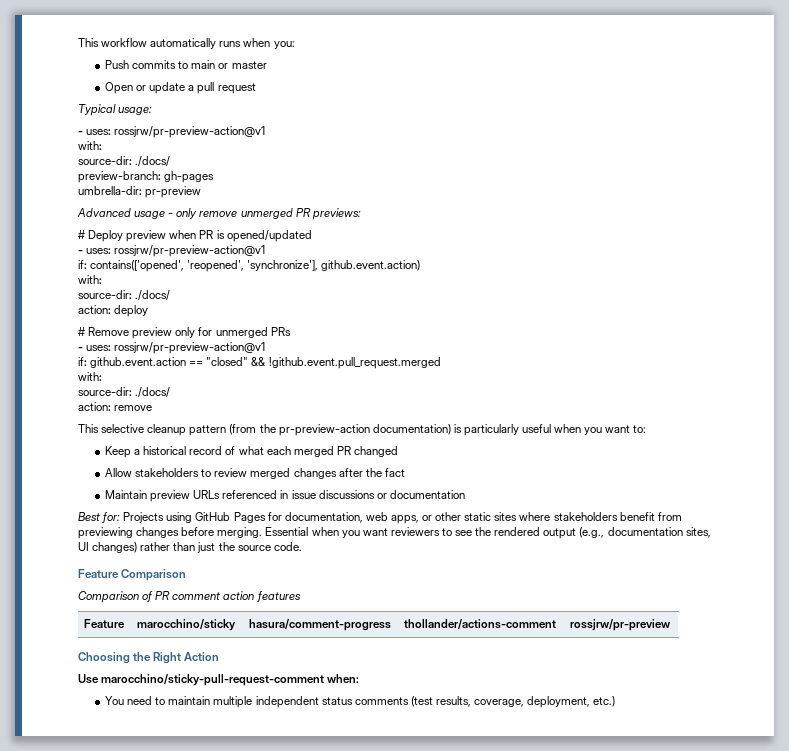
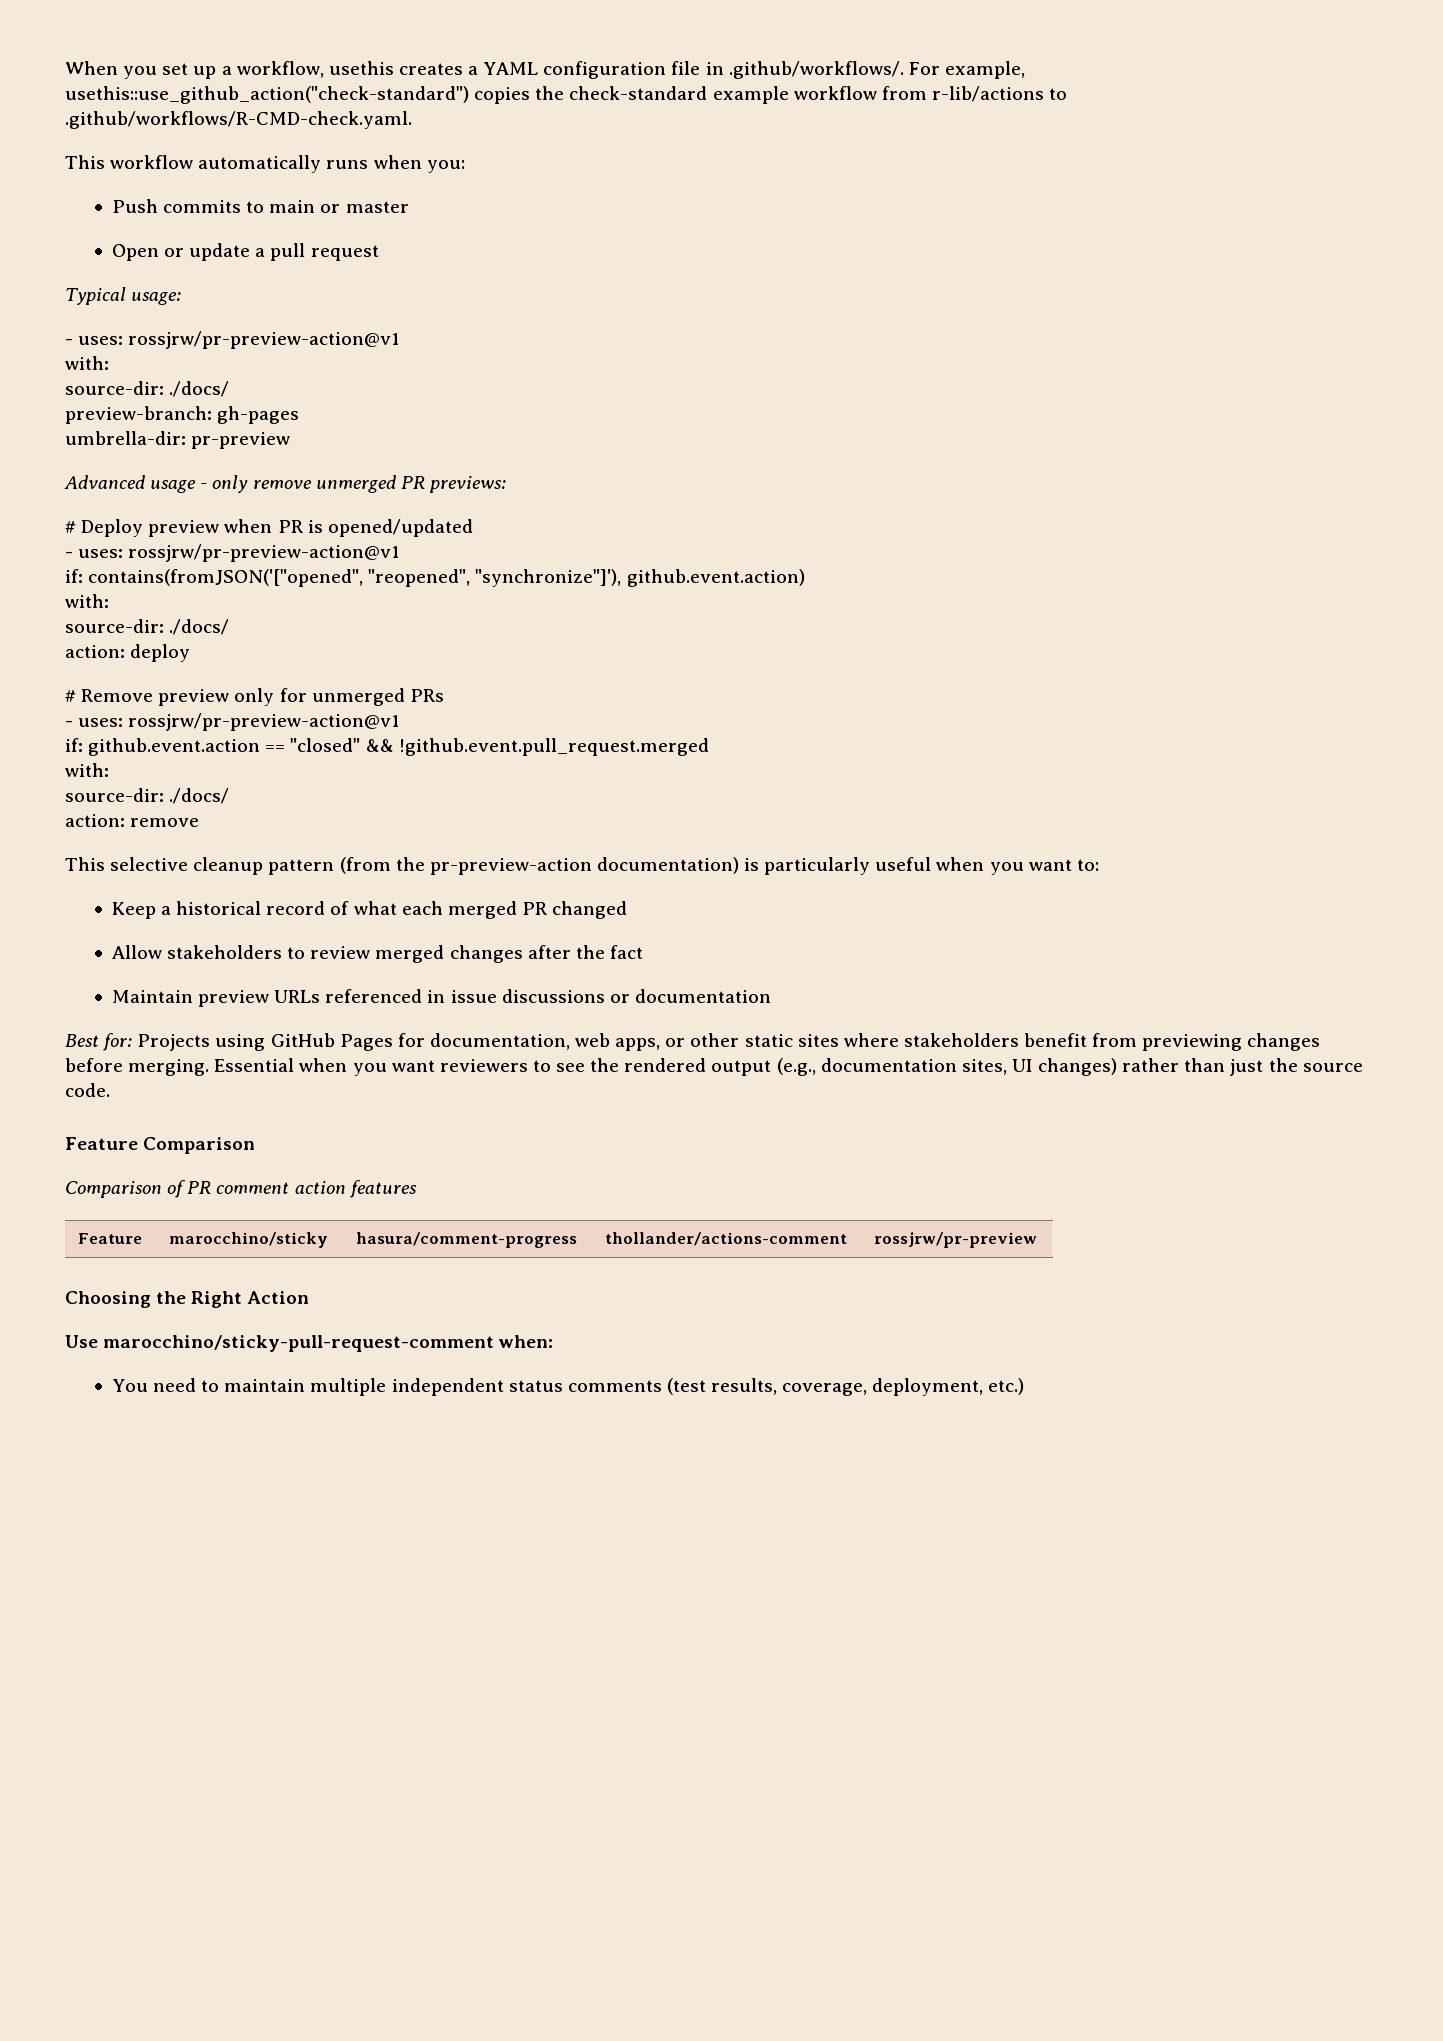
+ When you set up a workflow, usethis creates a YAML configuration file in .github/workflows/. For example, usethis::use_github_action("check-standard") copies the check-standard example workflow from r-lib/actions to .github/workflows/R-CMD-check.yaml.
- if: contains(['opened', 'reopened', 'synchronize'], github.event.action)
+ if: contains(fromJSON('["opened", "reopened", "synchronize"]'), github.event.action)

